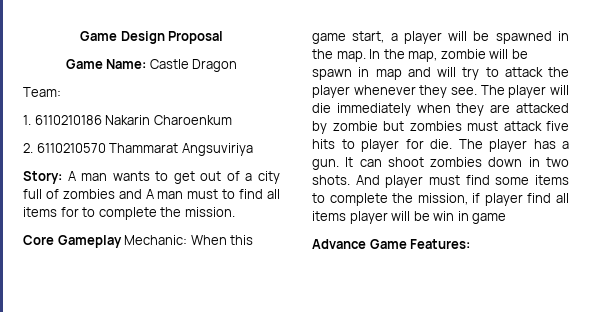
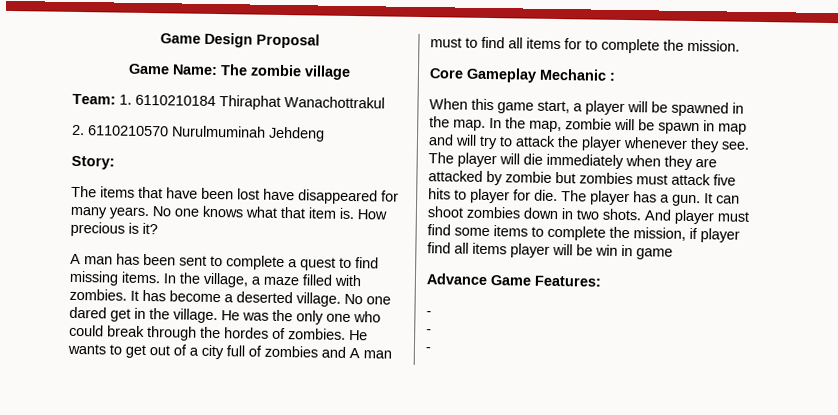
- Game Name: Castle Dragon
- Team:
- 1. 6110210186 Nakarin Charoenkum
+ Game Name: The zombie village
+ Team: 1. 6110210184 Thiraphat Wanachottrakul
- 2. 6110210570 Thammarat Angsuviriya
+ 2. 6110210570 Nurulmuminah Jehdeng
- Story: A man wants to get out of a city full of zombies and A man must to find all items for to complete the mission.
+ Story:
+ The items that have been lost have disappeared for many years. No one knows what that item is. How precious is it?
+ A man has been sent to complete a quest to find missing items. In the village, a maze filled with zombies. It has become a deserted village. No one dared get in the village. He was the only one who could break through the hordes of zombies. He wants to get out of a city full of zombies and A man must to find all items for to complete the mission.
- Core Gameplay Mechanic: When this game start, a player will be spawned in the map.
+ Core Gameplay Mechanic :
+ When this game start, a player will be spawned in the map.
  Advance Game Features:
+ -
+ -
+ -

